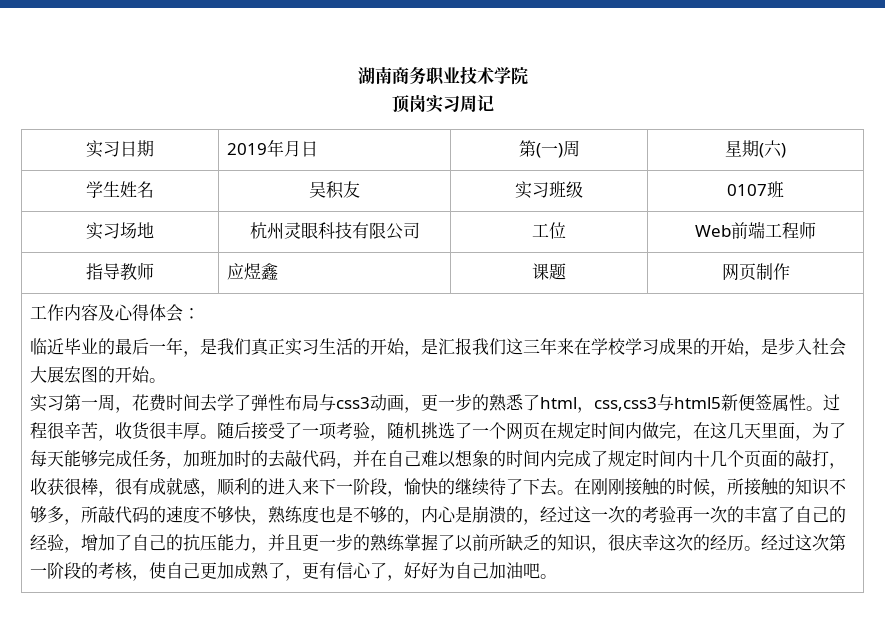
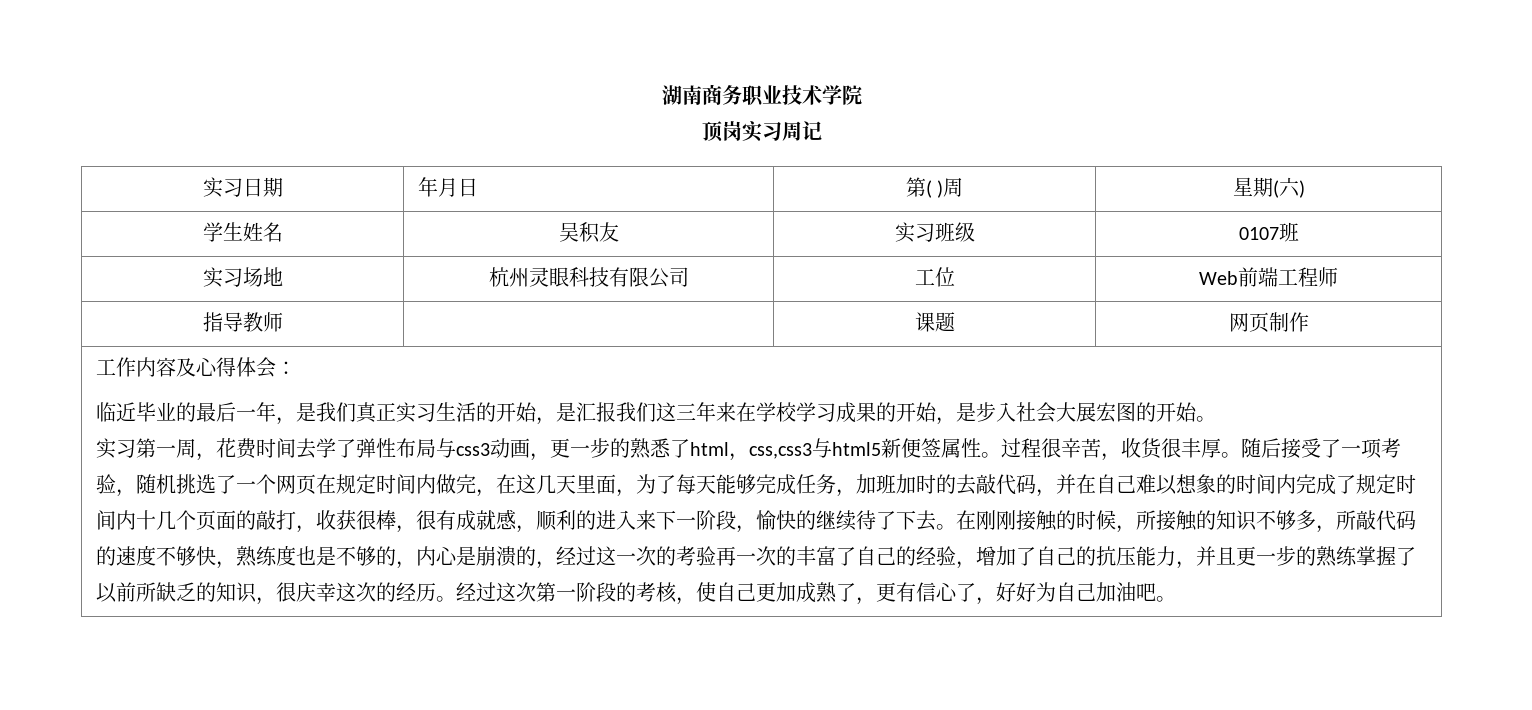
- 实习日期 | 2019年月日 | 第(一)周 | 星期(六)
+ 实习日期 | 年月日 | 第( )周 | 星期(六)
- 指导教师 | 应煜鑫 | 课题 | 网页制作
+ 指导教师 | | 课题 | 网页制作

